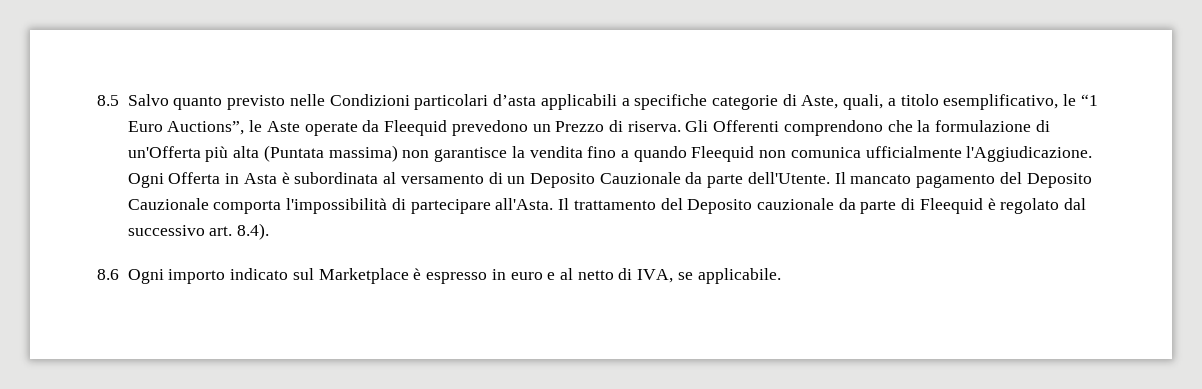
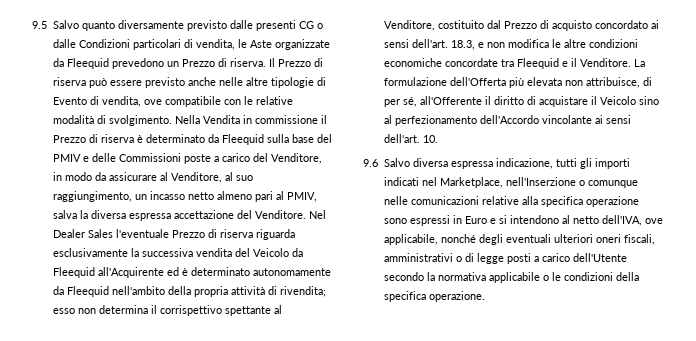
- 8.5 Salvo quanto previsto nelle Condizioni particolari d’asta applicabili a specifiche categorie di Aste, quali, a titolo esemplificativo, le “1 Euro Auctions”, le Aste operate da Fleequid prevedono un Prezzo di riserva.
+ 9.5 Salvo quanto diversamente previsto dalle presenti CG o dalle Condizioni particolari di vendita, le Aste organizzate da Fleequid prevedono un Prezzo di riserva.
- Gli Offerenti comprendono che la formulazione di un'Offerta più alta (Puntata massima) non garantisce la vendita fino a quando Fleequid non comunica ufficialmente l'Aggiudicazione. Ogni Offerta in Asta è subordinata al versamento di un Deposito Cauzionale da parte dell'Utente. Il mancato pagamento del Deposito Cauzionale comporta l'impossibilità di partecipare all'Asta. Il trattamento del Deposito cauzionale da parte di Fleequid è regolato dal successivo art. 8.4).
- 8.6 Ogni importo indicato sul Marketplace è espresso in euro e al netto di IVA, se applicabile.
+ Il Prezzo di riserva può essere previsto anche nelle altre tipologie di Evento di vendita, ove compatibile con le relative modalità di svolgimento. Nella Vendita in commissione il Prezzo di riserva è determinato da Fleequid sulla base del PMIV e delle Commissioni poste a carico del Venditore, in modo da assicurare al Venditore, al suo raggiungimento, un incasso netto almeno pari al PMIV, salva la diversa espressa accettazione del Venditore. Nel Dealer Sales l'eventuale Prezzo di riserva riguarda esclusivamente la successiva vendita del Veicolo da Fleequid all'Acquirente ed è determinato autonomamente da Fleequid nell'ambito della propria attività di rivendita; esso non determina il corrispettivo spettante al Venditore, costituito dal Prezzo di acquisto concordato ai sensi dell'art. 18.3, e non modifica le altre condizioni economiche concordate tra Fleequid e il Venditore. La formulazione dell'Offerta più elevata non attribuisce, di per sé, all'Offerente il diritto di acquistare il Veicolo sino al perfezionamento dell'Accordo vincolante ai sensi dell'art. 10.
+ 9.6 Salvo diversa espressa indicazione, tutti gli importi indicati nel Marketplace, nell'Inserzione o comunque nelle comunicazioni relative alla specifica operazione sono espressi in Euro e si intendono al netto dell'IVA, ove applicabile, nonché degli eventuali ulteriori oneri fiscali, amministrativi o di legge posti a carico dell'Utente secondo la normativa applicabile o le condizioni della specifica operazione.

